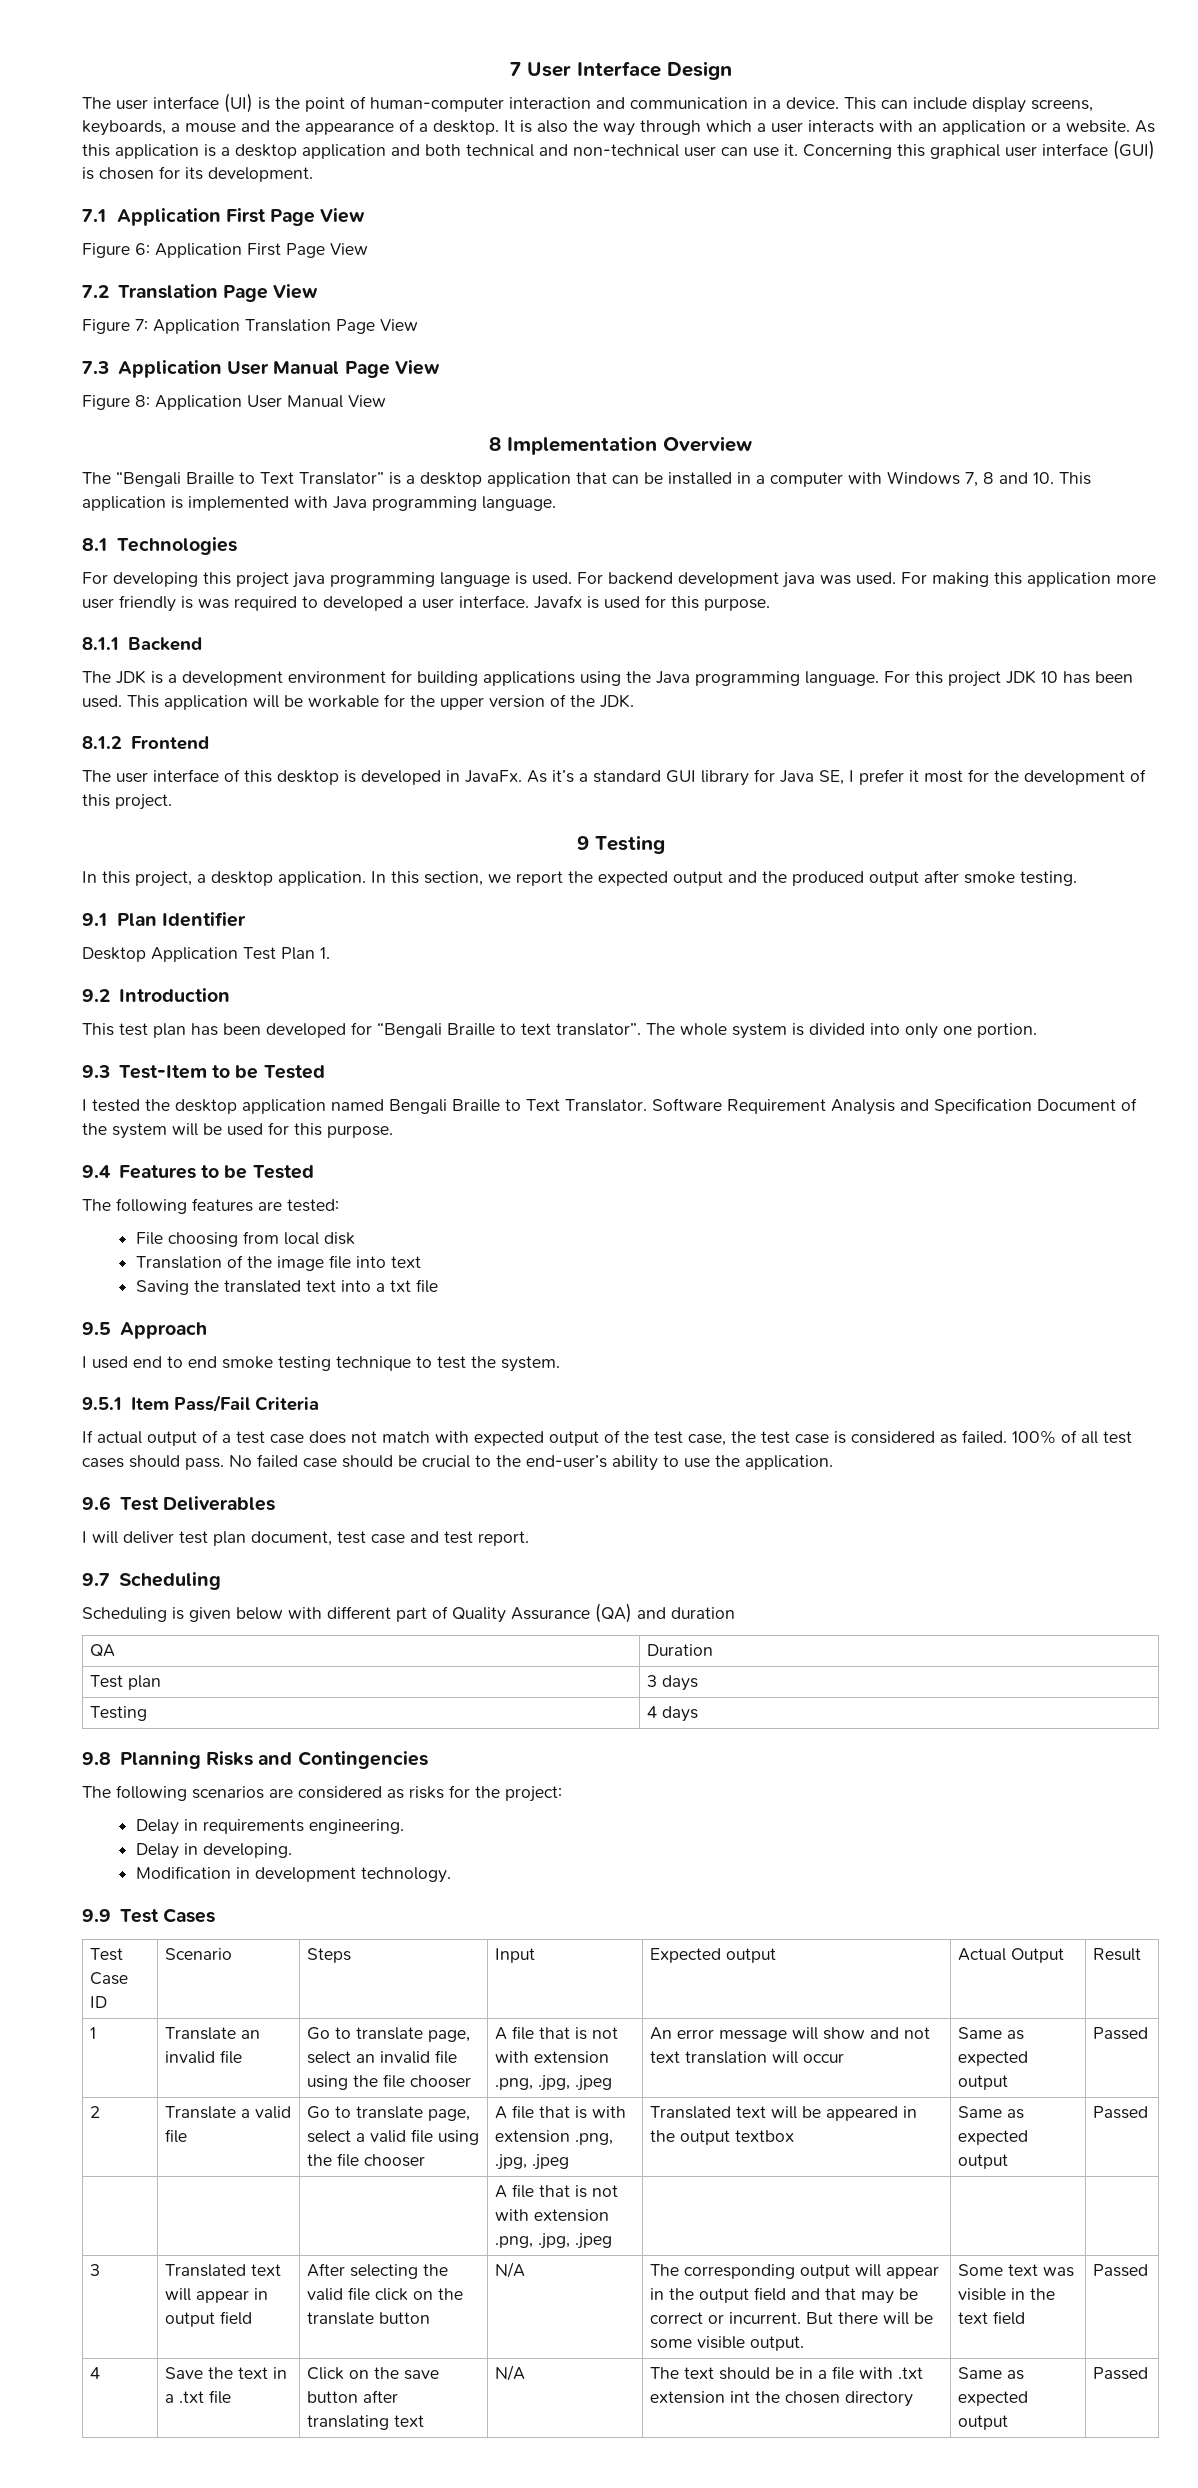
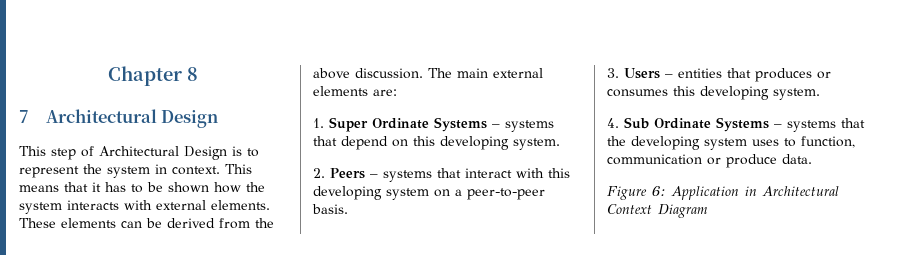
- 7 User Interface Design
- The user interface (UI) is the point of human-computer interaction and communication in a device. This can include display screens, keyboards, a mouse and the appearance of a desktop. It is also the way through which a user interacts with an application or a website. As this application is a desktop application and both technical and non-technical user can use it. Concerning this graphical user interface (GUI) is chosen for its development.
- 7.1 Application First Page View
- Figure 6: Application First Page View
- 7.2 Translation Page View
- Figure 7: Application Translation Page View
- 7.3 Application User Manual Page View
- Figure 8: Application User Manual View
- 8 Implementation Overview
- The “Bengali Braille to Text Translator” is a desktop application that can be installed in a computer with Windows 7, 8 and 10. This application is implemented with Java programming language.
- 8.1 Technologies
- For developing this project java programming language is used. For backend development java was used. For making this application more user friendly is was required to developed a user interface. Javafx is used for this purpose.
- 8.1.1 Backend
- The JDK is a development environment for building applications using the Java programming language. For this project JDK 10 has been used. This application will be workable for the upper version of the JDK.
- 8.1.2 Frontend
- The user interface of this desktop is developed in JavaFx. As it’s a standard GUI library for Java SE, I prefer it most for the development of this project.
- 9 Testing
- In this project, a desktop application. In this section, we report the expected output and the produced output after smoke testing.
- 9.1 Plan Identifier
- Desktop Application Test Plan 1.
- 9.2 Introduction
- This test plan has been developed for “Bengali Braille to text translator”. The whole system is divided into only one portion.
- 9.3 Test-Item to be Tested
- I tested the desktop application named Bengali Braille to Text Translator. Software Requirement Analysis and Specification Document of the system will be used for this purpose.
- 9.4 Features to be Tested
- The following features are tested:
- File choosing from local disk
- Translation of the image file into text
- Saving the translated text into a txt file
- 9.5 Approach
- I used end to end smoke testing technique to test the system.
- 9.5.1 Item Pass/Fail Criteria
- If actual output of a test case does not match with expected output of the test case, the test case is considered as failed. 100% of all test cases should pass. No failed case should be crucial to the end-user’s ability to use the application.
- 9.6 Test Deliverables
- I will deliver test plan document, test case and test report.
- 9.7 Scheduling
- Scheduling is given below with different part of Quality Assurance (QA) and duration
- QA | Duration
- Test plan | 3 days
- Testing | 4 days
- 9.8 Planning Risks and Contingencies
- The following scenarios are considered as risks for the project:
- Delay in requirements engineering.
- Delay in developing.
- Modification in development technology.
- 9.9 Test Cases
- Test Case ID | Scenario | Steps | Input | Expected output | Actual Output | Result
- 1 | Translate an invalid file | Go to translate page, select an invalid file using the file chooser | A file that is not with extension .png, .jpg, .jpeg | An error message will show and not text translation will occur | Same as expected output | Passed
- 2 | Translate a valid file | Go to translate page, select a valid file using the file chooser | A file that is with extension .png, .jpg, .jpeg | Translated text will be appeared in the output textbox | Same as expected output | Passed
- | | | A file that is not with extension .png, .jpg, .jpeg | | |
- 3 | Translated text will appear in output field | After selecting the valid file click on the translate button | N/A | The corresponding output will appear in the output field and that may be correct or incurrent. But there will be some visible output. | Some text was visible in the text field | Passed
- 4 | Save the text in a .txt file | Click on the save button after translating text | N/A | The text should be in a file with .txt extension int the chosen directory | Same as expected output | Passed
+ Chapter 8
+ 7 Architectural Design
+ This step of Architectural Design is to represent the system in context. This means that it has to be shown how the system interacts with external elements. These elements can be derived from the above discussion. The main external elements are:
+ 1. Super Ordinate Systems – systems that depend on this developing system.
+ 2. Peers – systems that interact with this developing system on a peer-to-peer basis.
+ 3. Users – entities that produces or consumes this developing system.
+ 4. Sub Ordinate Systems – systems that the developing system uses to function, communication or produce data.
+ Figure 6: Application in Architectural Context Diagram

